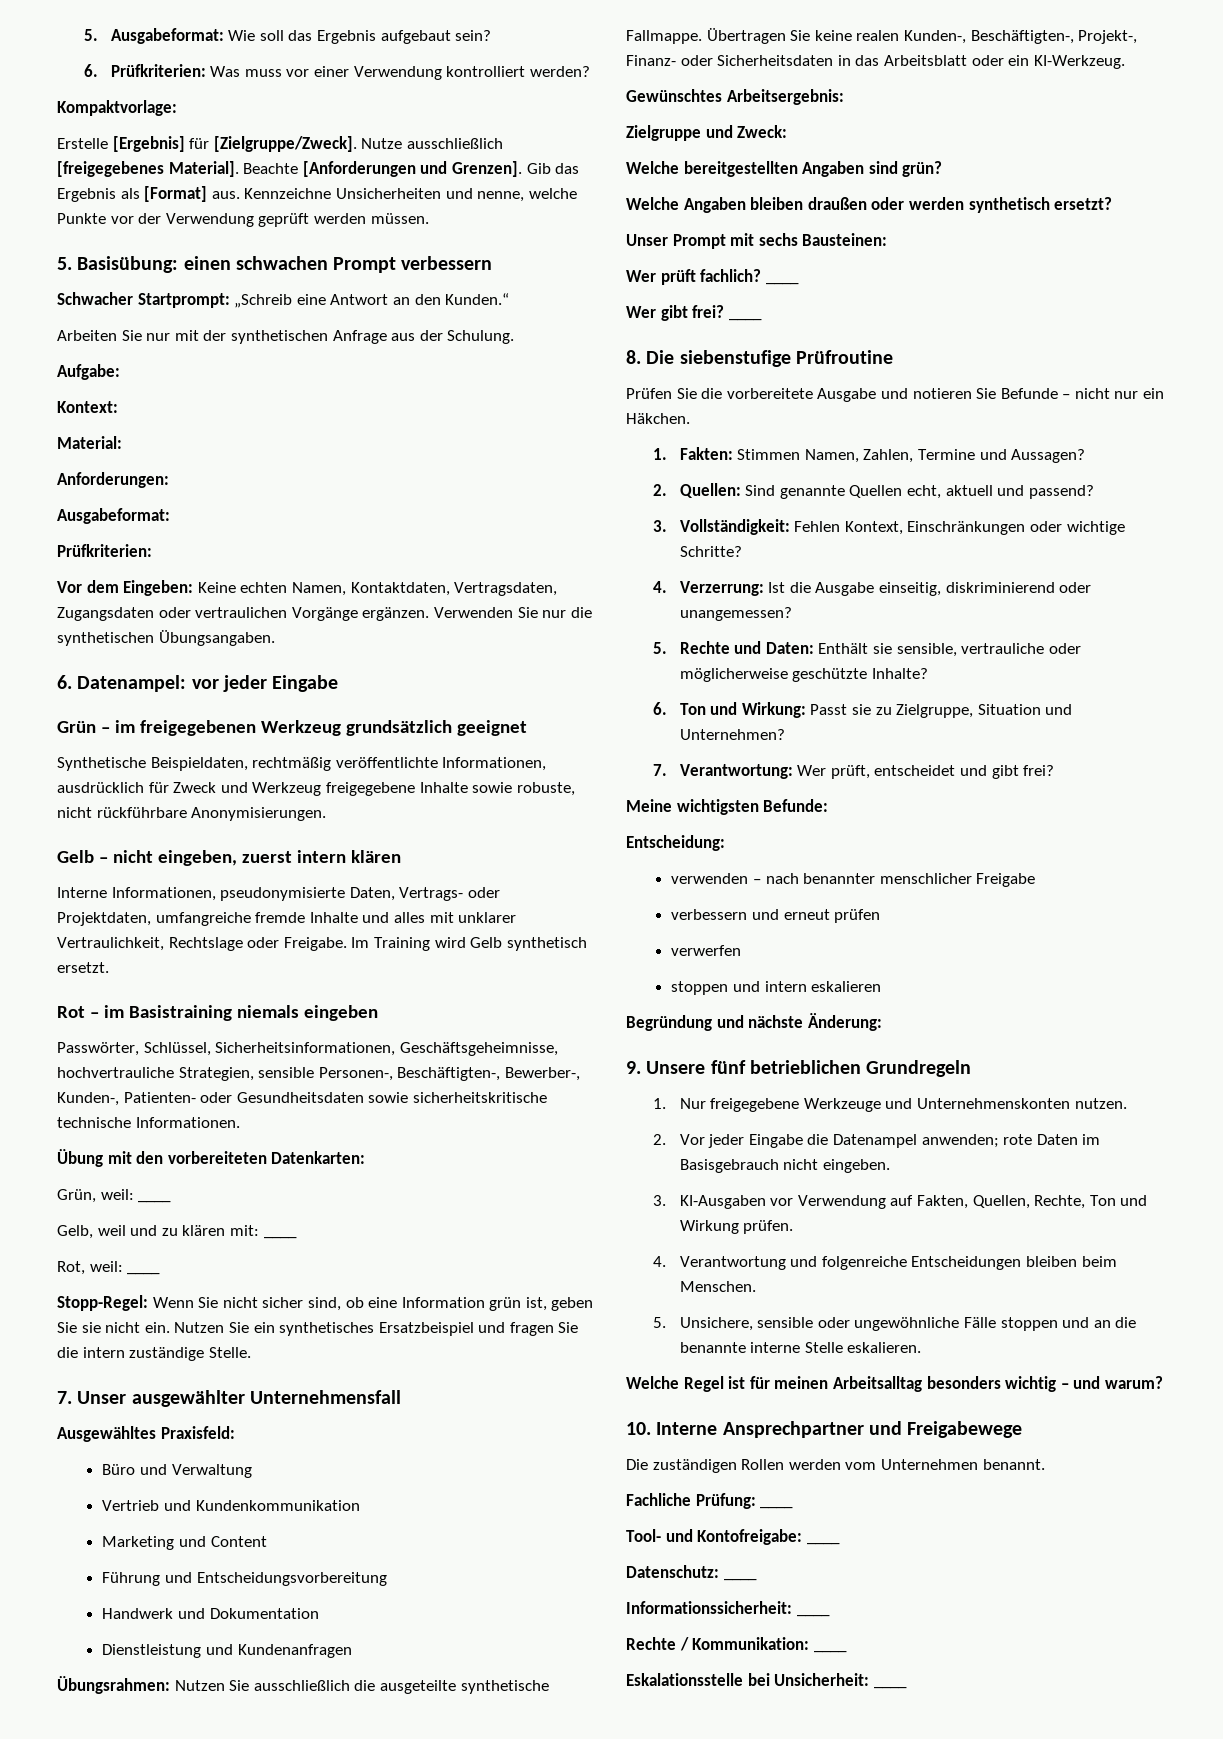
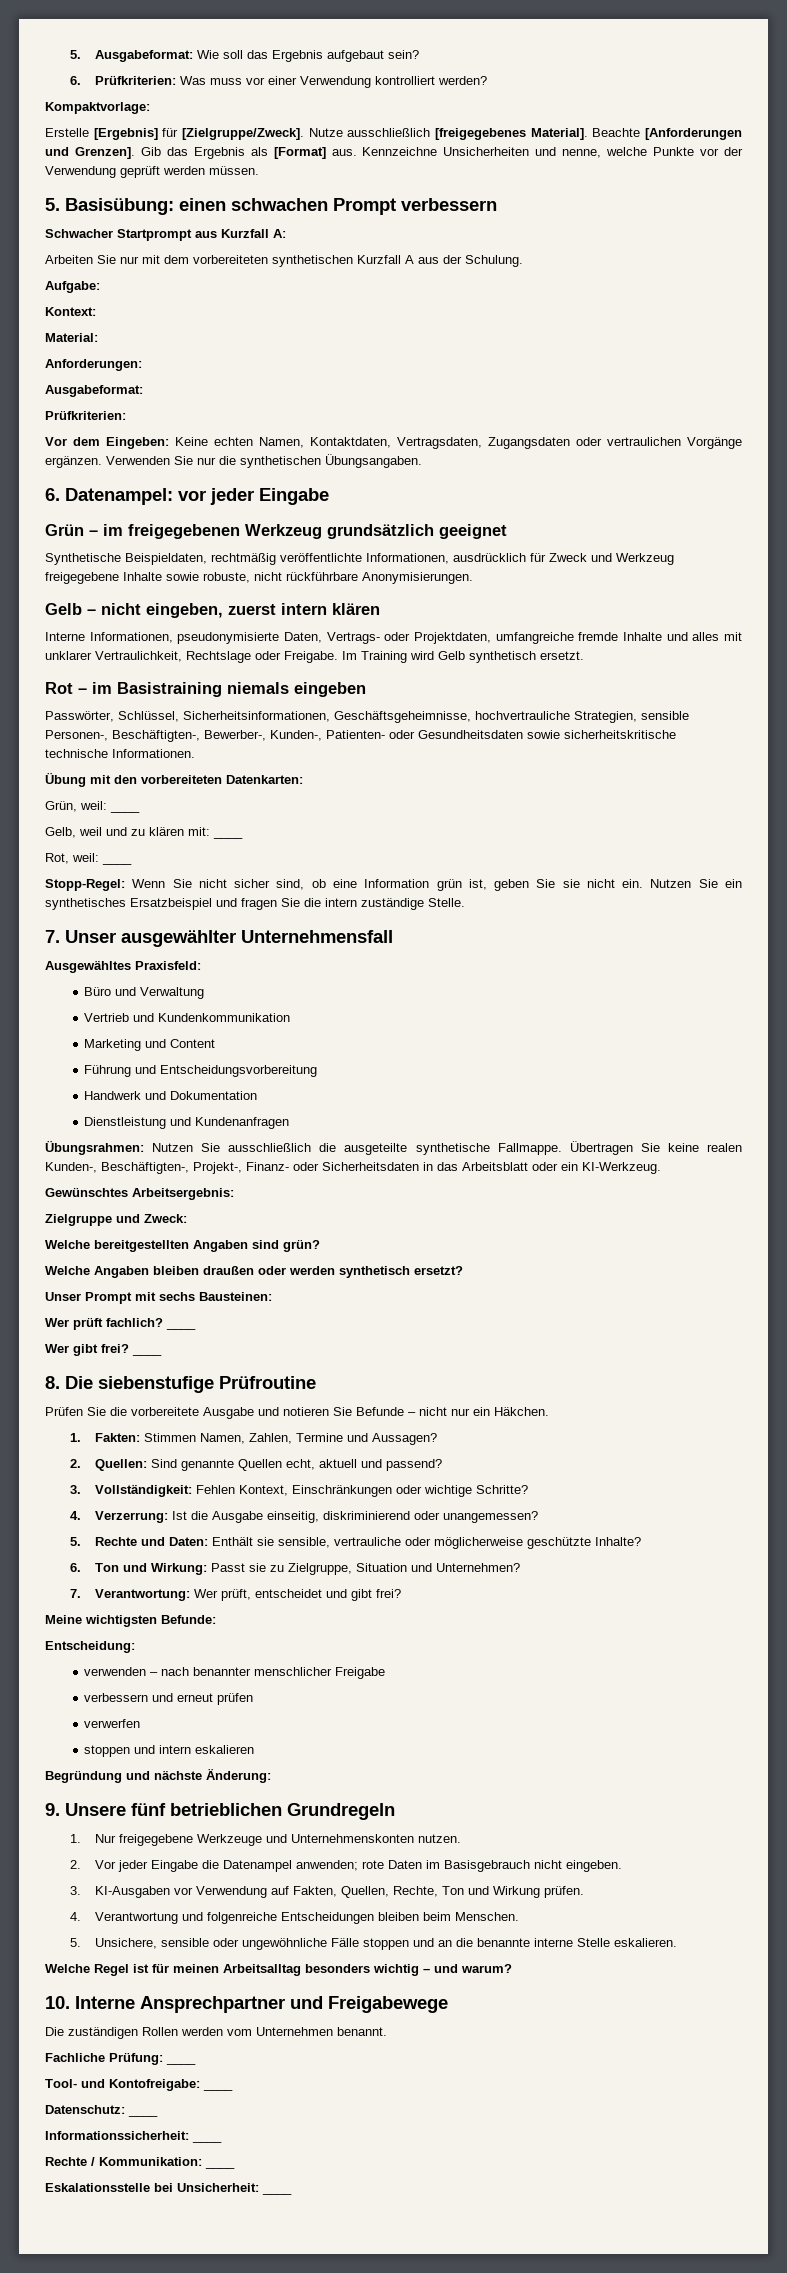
- Schwacher Startprompt: „Schreib eine Antwort an den Kunden.“
+ Schwacher Startprompt aus Kurzfall A:
- Arbeiten Sie nur mit der synthetischen Anfrage aus der Schulung.
+ Arbeiten Sie nur mit dem vorbereiteten synthetischen Kurzfall A aus der Schulung.

